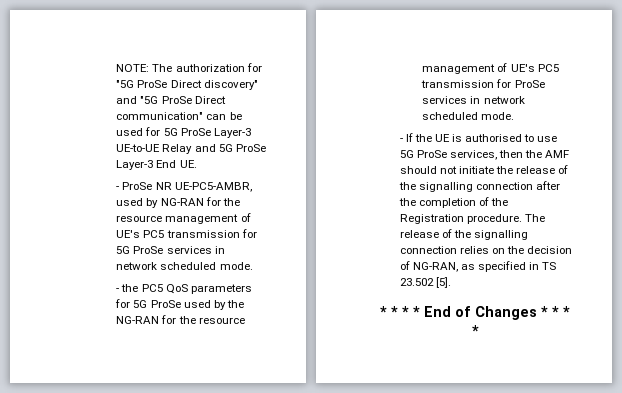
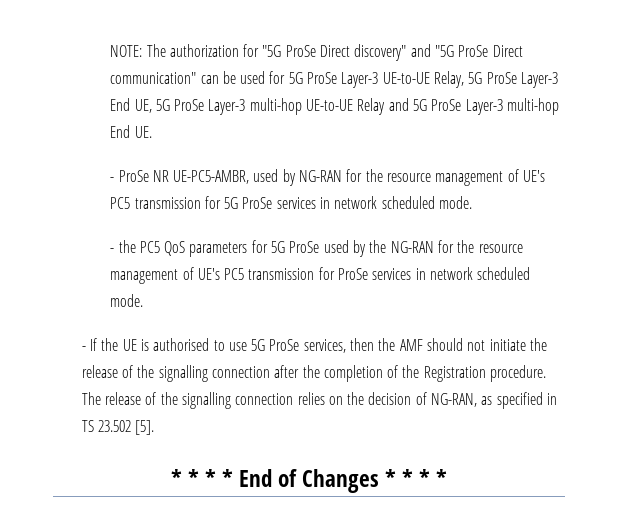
- NOTE: The authorization for "5G ProSe Direct discovery" and "5G ProSe Direct communication" can be used for 5G ProSe Layer-3 UE-to-UE Relay and 5G ProSe Layer-3 End UE.
+ NOTE: The authorization for "5G ProSe Direct discovery" and "5G ProSe Direct communication" can be used for 5G ProSe Layer-3 UE-to-UE Relay, 5G ProSe Layer-3 End UE, 5G ProSe Layer-3 multi-hop UE-to-UE Relay and 5G ProSe Layer-3 multi-hop End UE.

